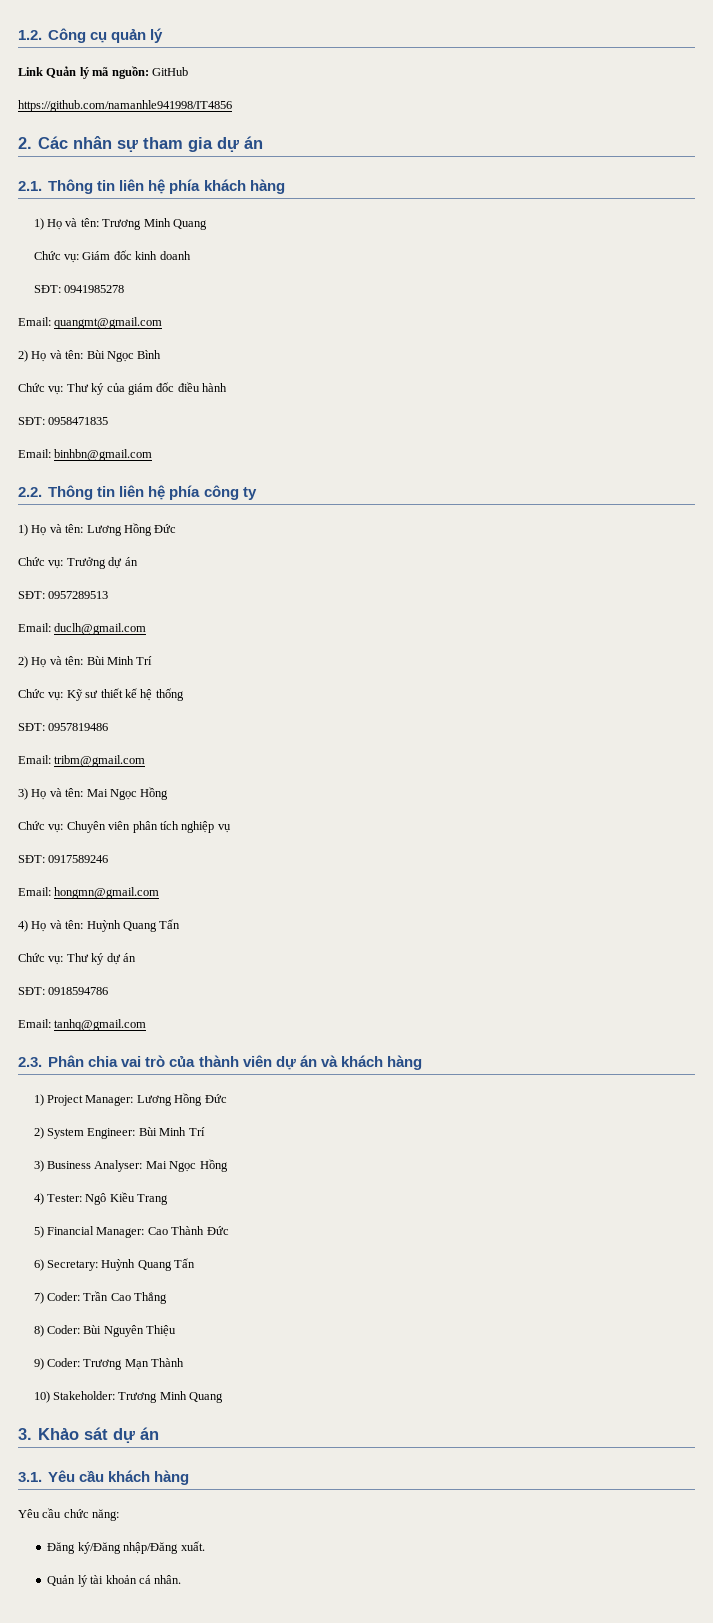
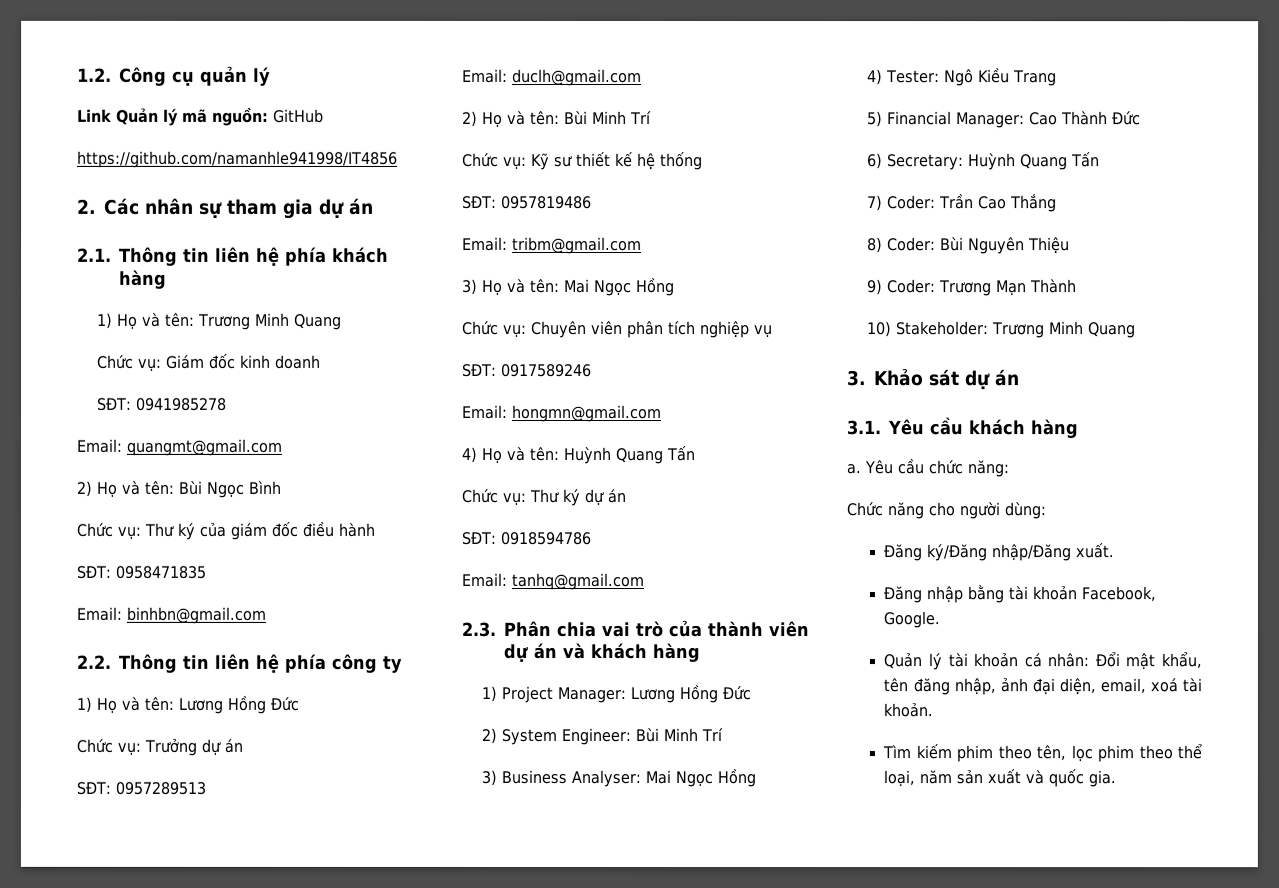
+ a.
+ Chức năng cho người dùng:
+ Đăng nhập bằng tài khoản Facebook, Google.
- Quản lý tài khoản cá nhân.
+ Quản lý tài khoản cá nhân: Đổi mật khẩu, tên đăng nhập, ảnh đại diện, email, xoá tài khoản.
+ Tìm kiếm phim theo tên, lọc phim theo thể loại, năm sản xuất và quốc gia.

